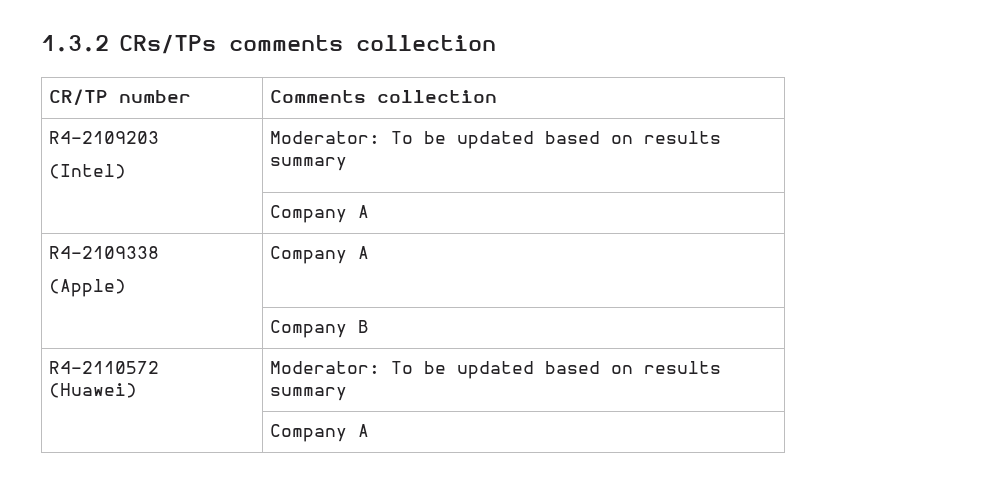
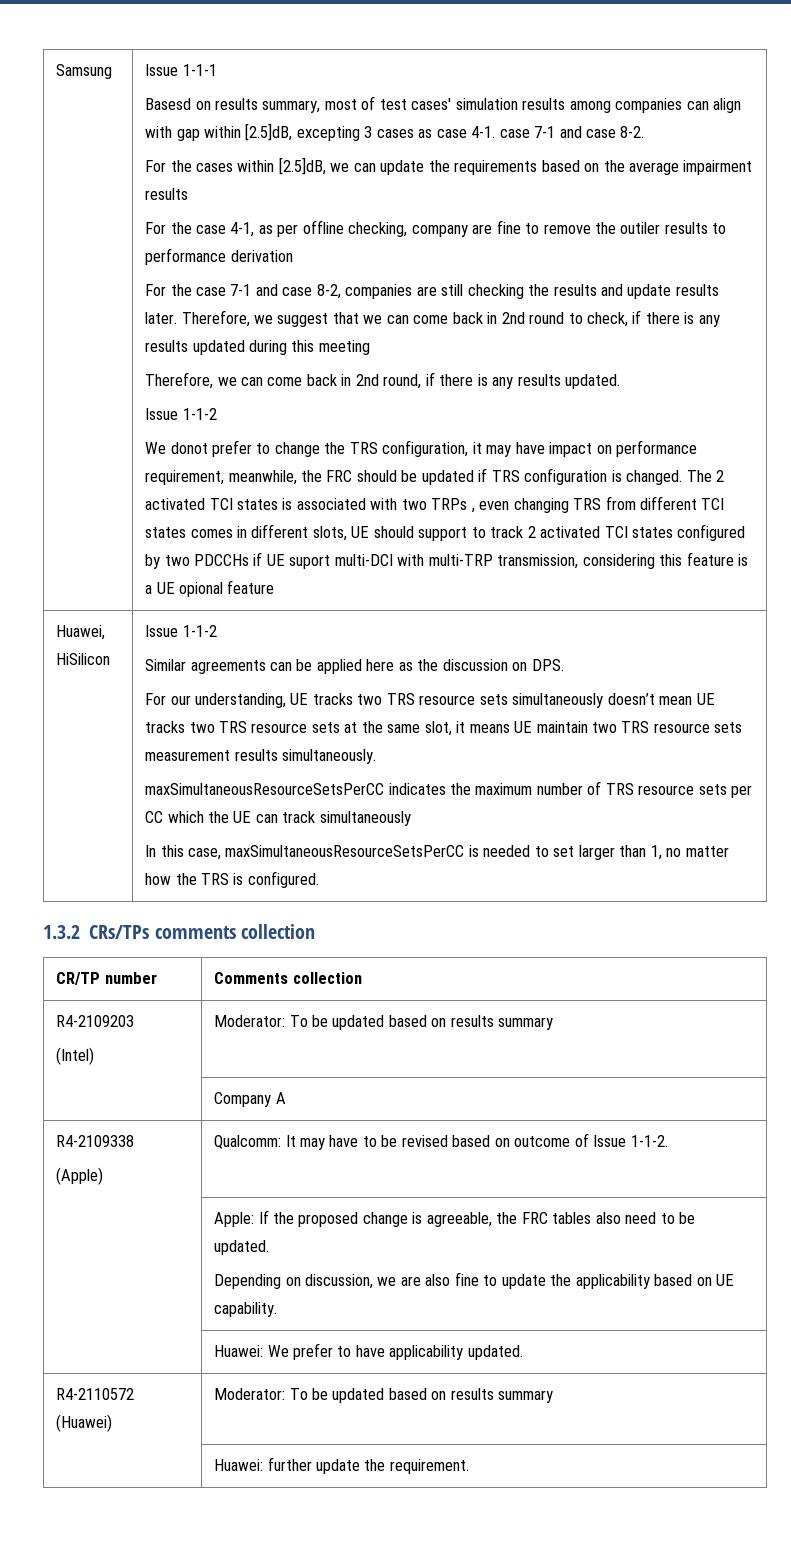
+ Samsung | Issue 1-1-1
+ Basesd on results summary, most of test cases' simulation results among companies can align with gap within [2.5]dB, excepting 3 cases as case 4-1. case 7-1 and case 8-2.
+ For the cases within [2.5]dB, we can update the requirements based on the average impairment results
+ For the case 4-1, as per offline checking, company are fine to remove the outiler results to performance derivation
+ For the case 7-1 and case 8-2, companies are still checking the results and update results later. Therefore, we suggest that we can come back in 2nd round to check, if there is any results updated during this meeting
+ Therefore, we can come back in 2nd round, if there is any results updated.
+ Issue 1-1-2
+ We donot prefer to change the TRS configuration, it may have impact on performance requirement, meanwhile, the FRC should be updated if TRS configuration is changed. The 2 activated TCI states is associated with two TRPs , even changing TRS from different TCI states comes in different slots, UE should support to track 2 activated TCI states configured by two PDCCHs if UE suport multi-DCI with multi-TRP transmission, considering this feature is a UE opional feature
+ Huawei, HiSilicon | Issue 1-1-2
+ Similar agreements can be applied here as the discussion on DPS.
+ For our understanding, UE tracks two TRS resource sets simultaneously doesn’t mean UE tracks two TRS resource sets at the same slot, it means UE maintain two TRS resource sets measurement results simultaneously.
+ maxSimultaneousResourceSetsPerCC indicates the maximum number of TRS resource sets per CC which the UE can track simultaneously
+ In this case, maxSimultaneousResourceSetsPerCC is needed to set larger than 1, no matter how the TRS is configured.
  R4-2109338
- (Apple) | Company A
- | Company B
+ (Apple) | Qualcomm: It may have to be revised based on outcome of Issue 1-1-2.
+ | Apple: If the proposed change is agreeable, the FRC tables also need to be updated.
+ Depending on discussion, we are also fine to update the applicability based on UE capability.
+ | Huawei: We prefer to have applicability updated.
  R4-2110572 (Huawei) | Moderator: To be updated based on results summary
- | Company A
+ | Huawei: further update the requirement.

